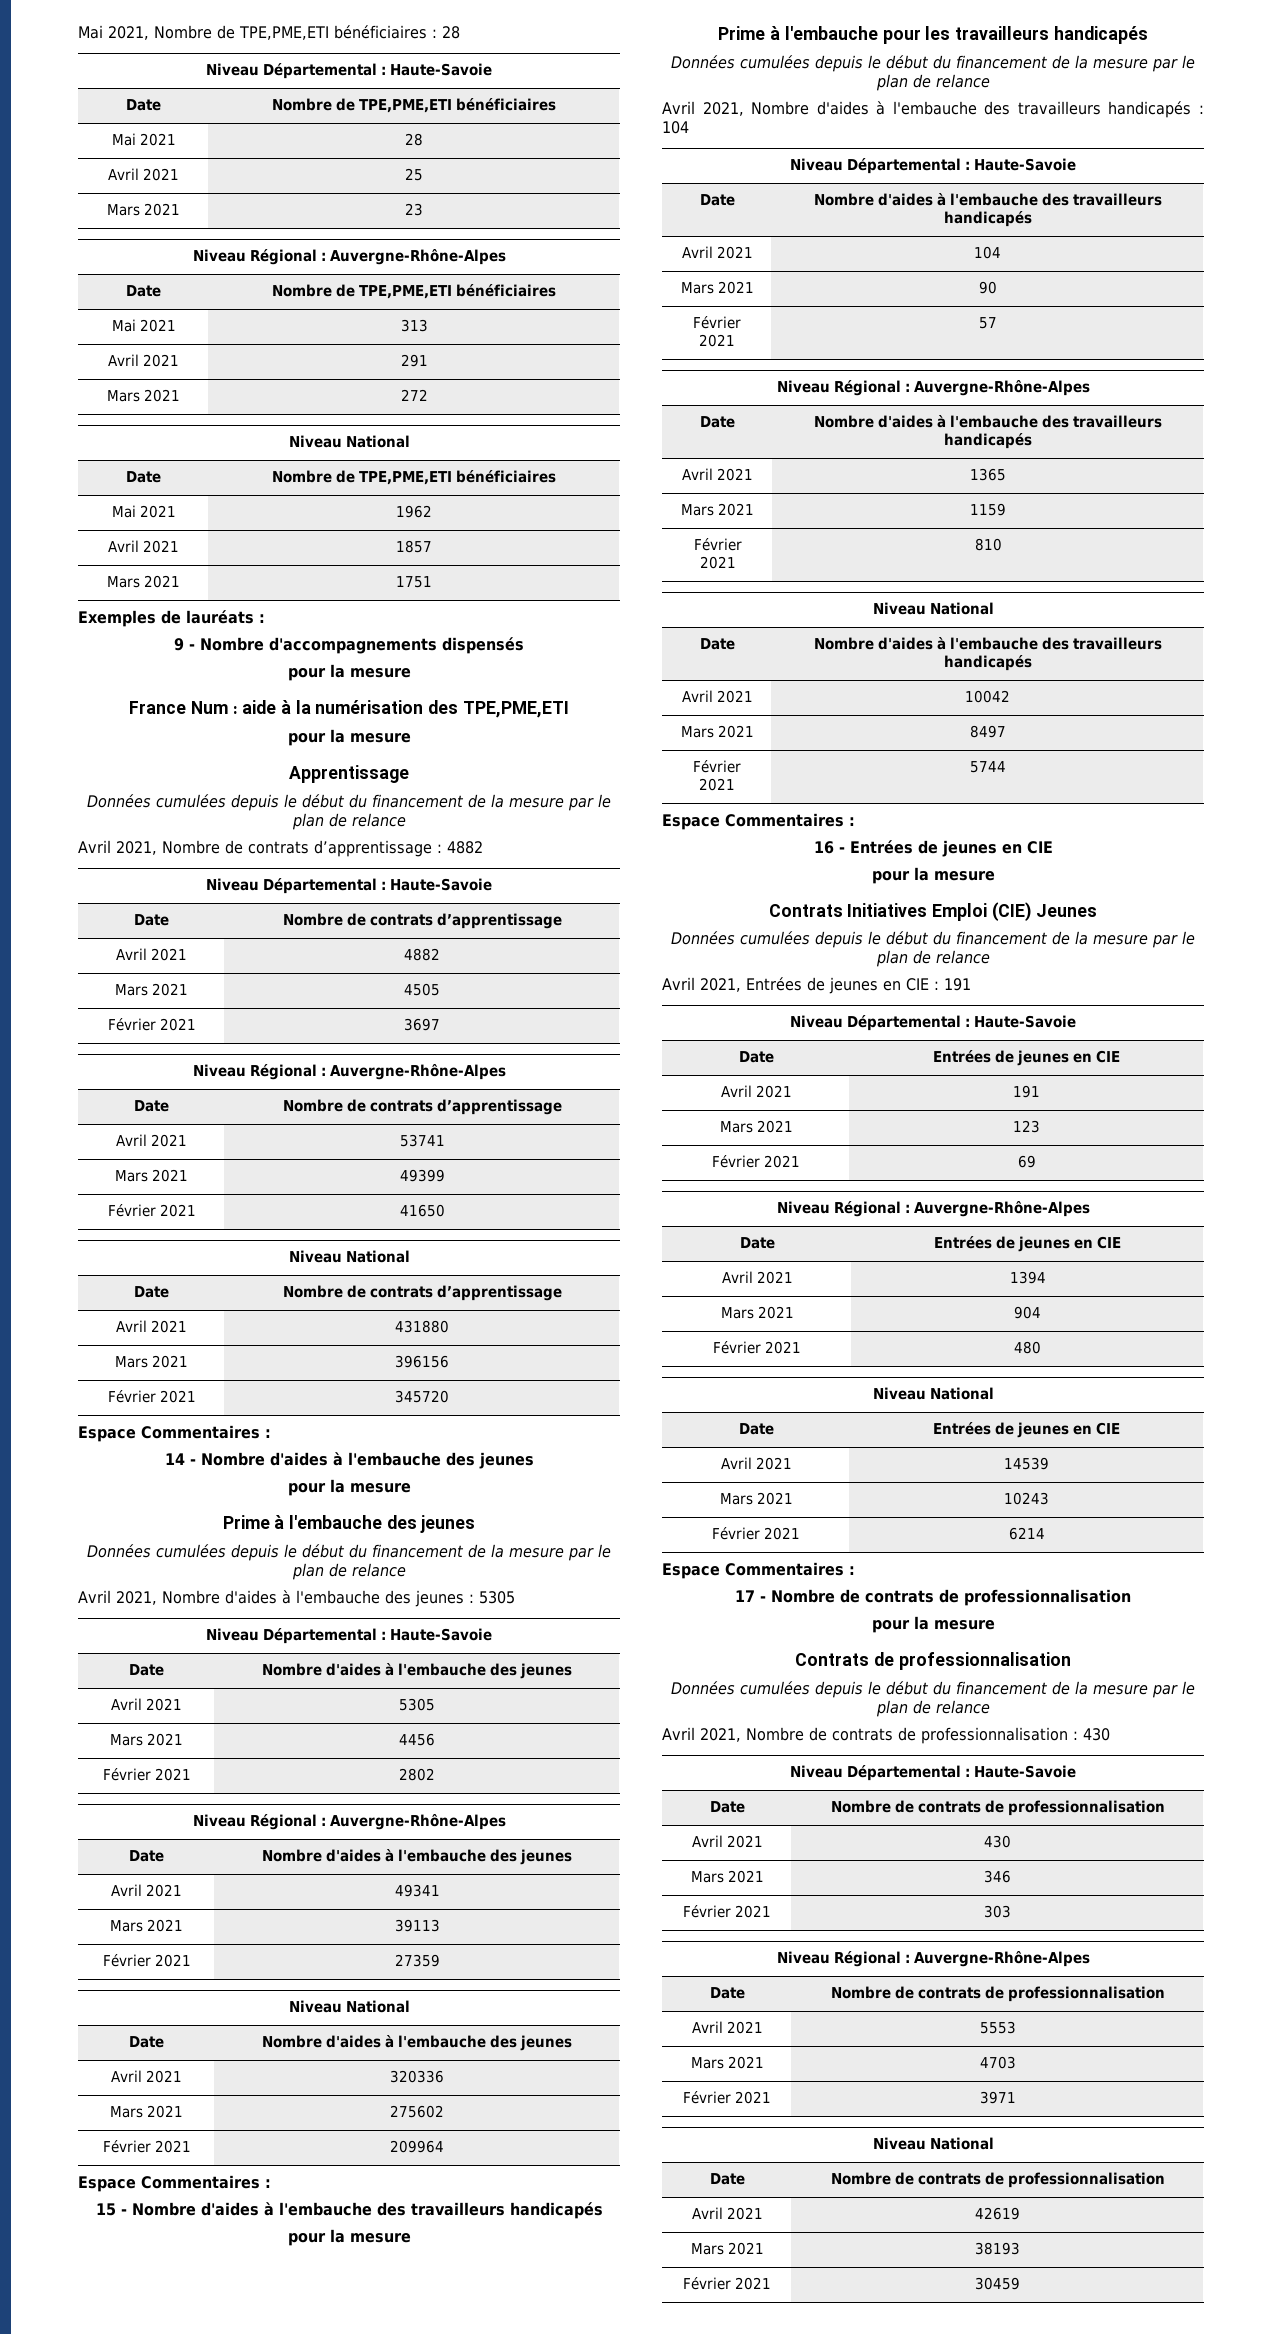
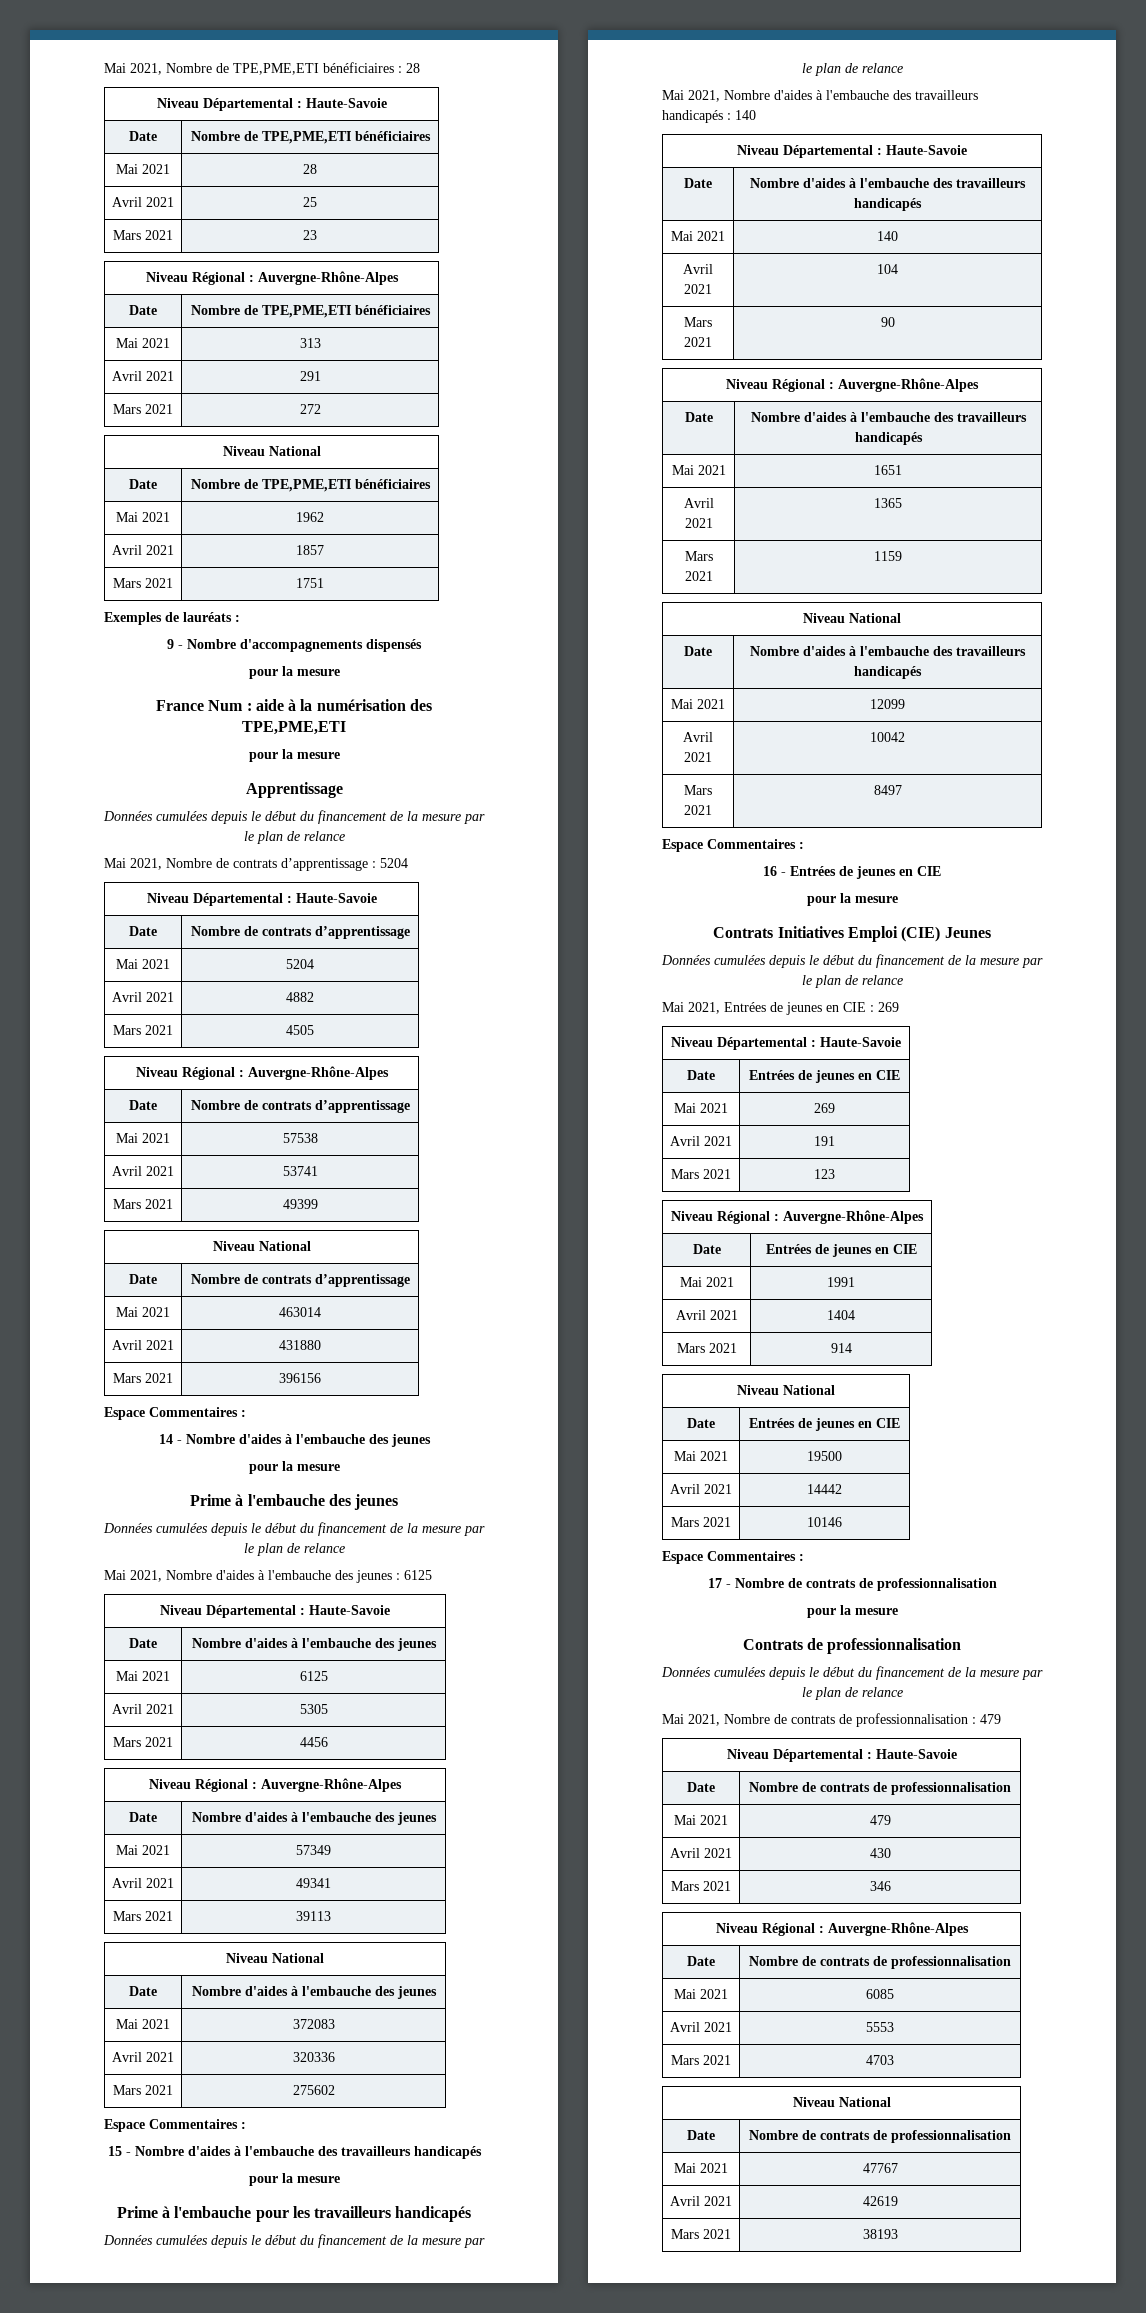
- Avril 2021, Nombre de contrats d’apprentissage : 4882
+ Mai 2021, Nombre de contrats d’apprentissage : 5204
+ Mai 2021 | 5204
- Février 2021 | 3697
+ Mai 2021 | 57538
- Février 2021 | 41650
+ Mai 2021 | 463014
- Février 2021 | 345720
- Avril 2021, Nombre d'aides à l'embauche des jeunes : 5305
+ Mai 2021, Nombre d'aides à l'embauche des jeunes : 6125
+ Mai 2021 | 6125
- Février 2021 | 2802
+ Mai 2021 | 57349
- Février 2021 | 27359
+ Mai 2021 | 372083
- Février 2021 | 209964
- Avril 2021, Nombre d'aides à l'embauche des travailleurs handicapés : 104
+ Mai 2021, Nombre d'aides à l'embauche des travailleurs handicapés : 140
+ Mai 2021 | 140
- Février 2021 | 57
+ Mai 2021 | 1651
- Février 2021 | 810
+ Mai 2021 | 12099
- Février 2021 | 5744
- Avril 2021, Entrées de jeunes en CIE : 191
+ Mai 2021, Entrées de jeunes en CIE : 269
+ Mai 2021 | 269
- Février 2021 | 69
- Avril 2021 | 1394
- Mars 2021 | 904
- Février 2021 | 480
+ Mai 2021 | 1991
+ Avril 2021 | 1404
+ Mars 2021 | 914
- Avril 2021 | 14539
- Mars 2021 | 10243
- Février 2021 | 6214
+ Mai 2021 | 19500
+ Avril 2021 | 14442
+ Mars 2021 | 10146
- Avril 2021, Nombre de contrats de professionnalisation : 430
+ Mai 2021, Nombre de contrats de professionnalisation : 479
+ Mai 2021 | 479
- Février 2021 | 303
+ Mai 2021 | 6085
- Février 2021 | 3971
+ Mai 2021 | 47767
- Février 2021 | 30459

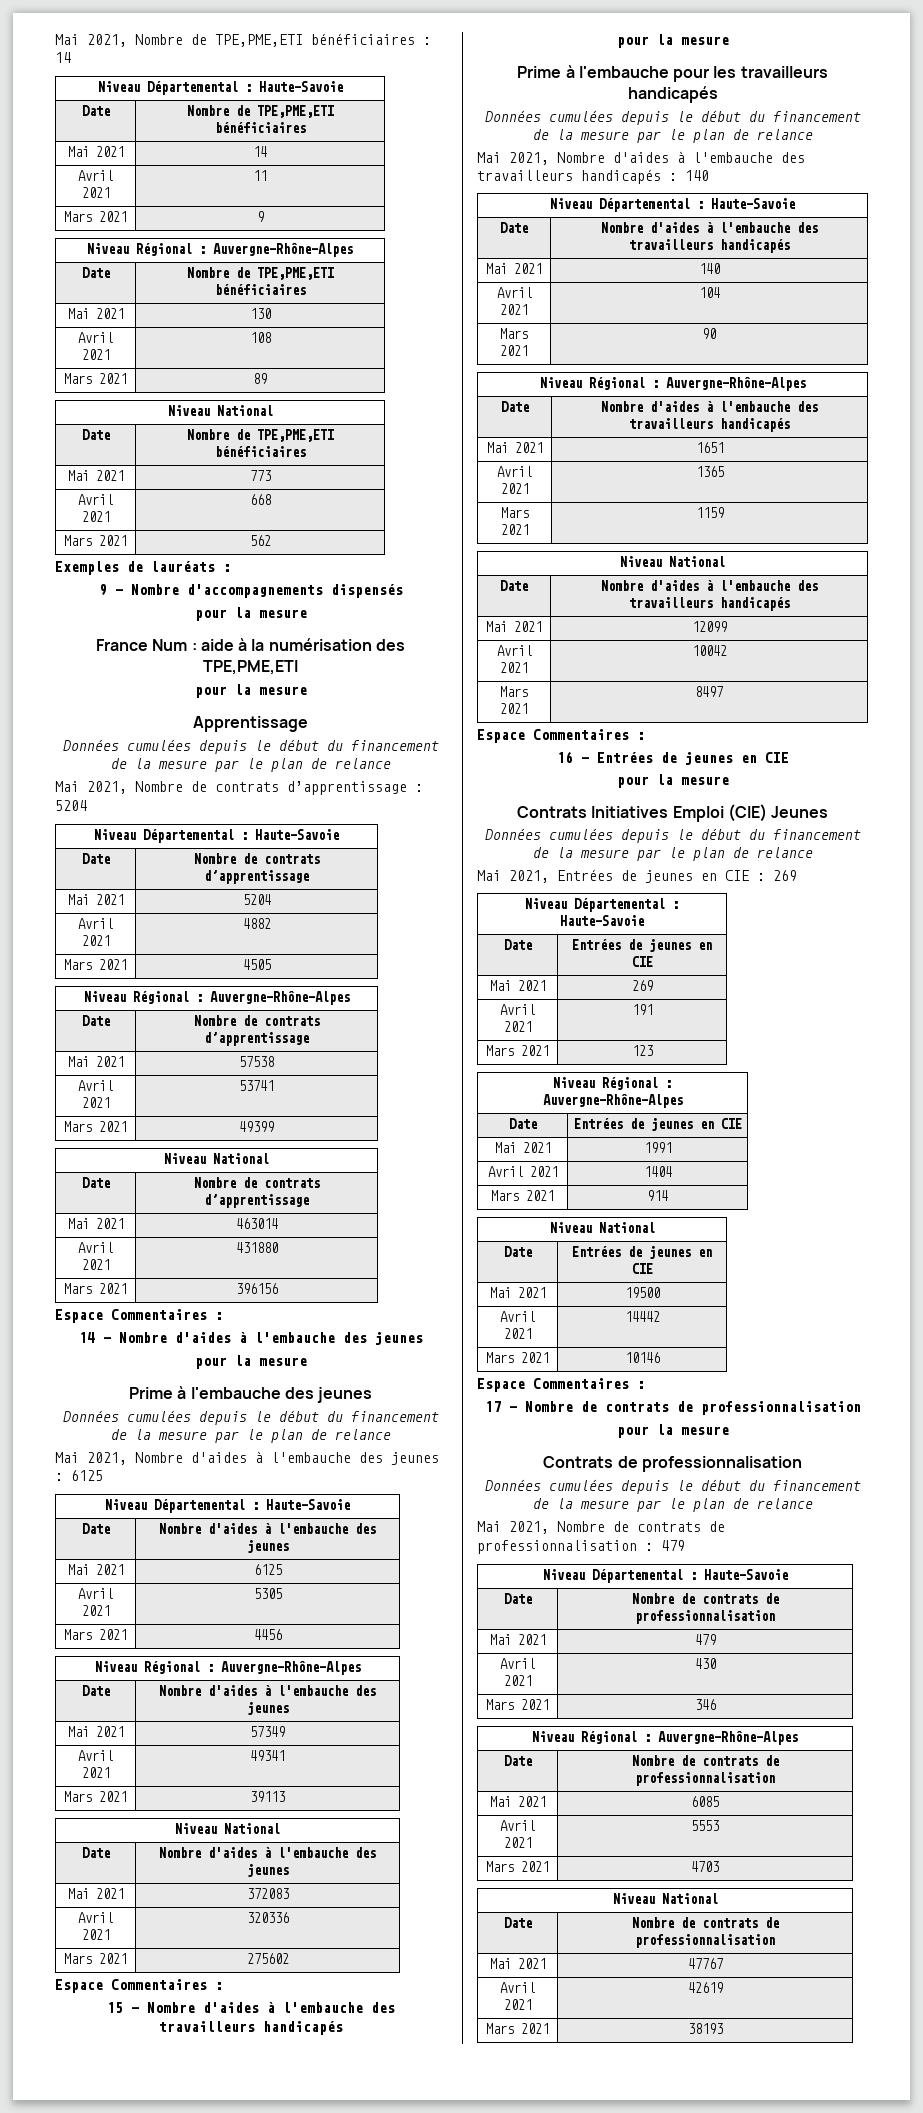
- Mai 2021, Nombre de TPE,PME,ETI bénéficiaires : 28
+ Mai 2021, Nombre de TPE,PME,ETI bénéficiaires : 14
- Mai 2021 | 28
- Avril 2021 | 25
- Mars 2021 | 23
+ Mai 2021 | 14
+ Avril 2021 | 11
+ Mars 2021 | 9
- Mai 2021 | 313
- Avril 2021 | 291
- Mars 2021 | 272
+ Mai 2021 | 130
+ Avril 2021 | 108
+ Mars 2021 | 89
- Mai 2021 | 1962
- Avril 2021 | 1857
- Mars 2021 | 1751
+ Mai 2021 | 773
+ Avril 2021 | 668
+ Mars 2021 | 562

